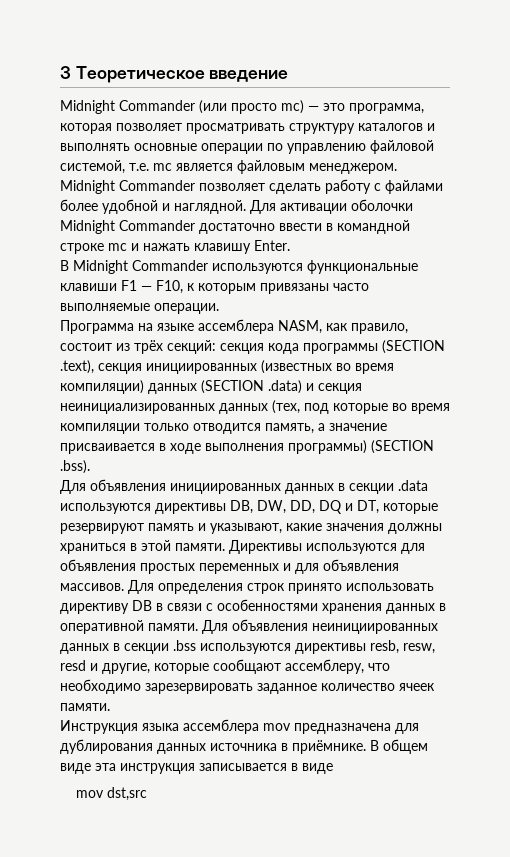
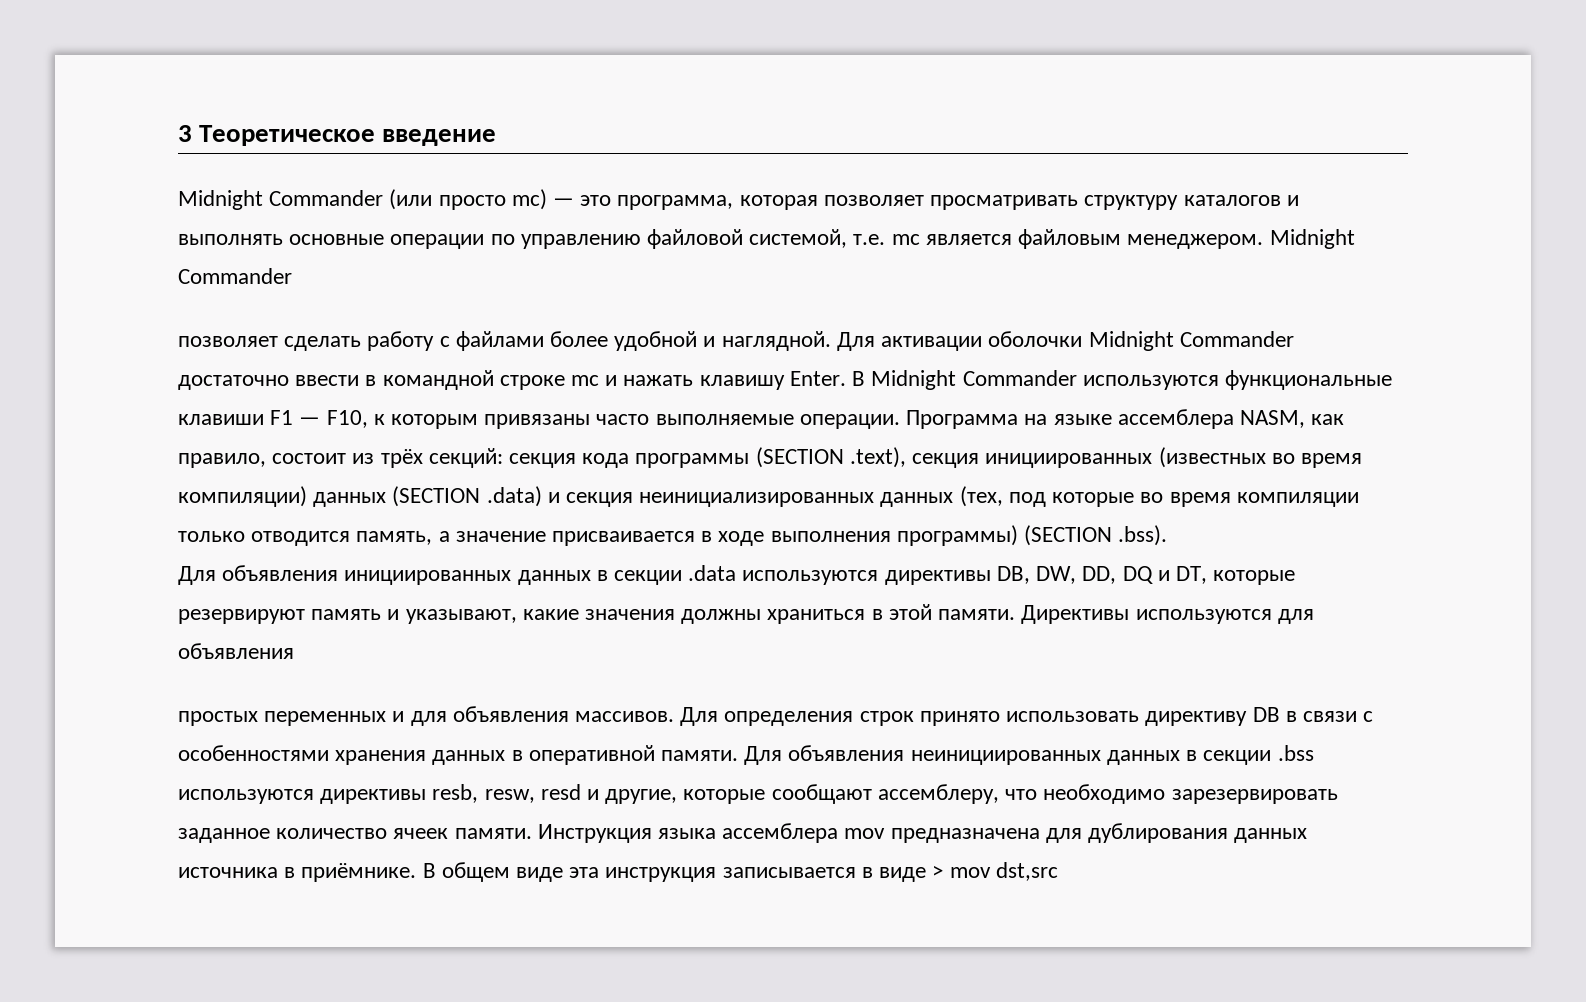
- Midnight Commander (или просто mc) — это программа, которая позволяет просматривать структуру каталогов и выполнять основные операции по управлению файловой системой, т.е. mc является файловым менеджером. Midnight Commander позволяет сделать работу с файлами более удобной и наглядной.
+ Midnight Commander (или просто mc) — это программа, которая позволяет просматривать структуру каталогов и выполнять основные операции по управлению файловой системой, т.е. mc является файловым менеджером. Midnight Commander
+ позволяет сделать работу с файлами более удобной и наглядной.
- Для активации оболочки Midnight Commander достаточно ввести в командной строке mc и нажать клавишу Enter.
- В Midnight Commander используются функциональные клавиши F1 — F10, к которым привязаны часто выполняемые операции.
- Программа на языке ассемблера NASM, как правило, состоит из трёх секций:
+ Для активации оболочки Midnight Commander достаточно ввести в командной строке mc и нажать клавишу Enter. В Midnight Commander используются функциональные клавиши F1 — F10, к которым привязаны часто выполняемые операции. Программа на языке ассемблера NASM, как правило, состоит из трёх секций:
- Директивы используются для объявления простых переменных и для объявления массивов.
+ Директивы используются для объявления
+ простых переменных и для объявления массивов.
- Для объявления неинициированных данных в секции .bss используются директивы resb, resw, resd и другие, которые сообщают ассемблеру, что необходимо зарезервировать заданное количество ячеек памяти.
- Инструкция языка ассемблера mov предназначена для дублирования данных источника в приёмнике.
+ Для объявления неинициированных данных в секции .bss используются директивы resb, resw, resd и другие, которые сообщают ассемблеру, что необходимо зарезервировать заданное количество ячеек памяти. Инструкция языка ассемблера mov предназначена для дублирования данных источника в приёмнике.
- В общем виде эта инструкция записывается в виде
- mov dst,src
+ В общем виде эта инструкция записывается в виде > mov dst,src

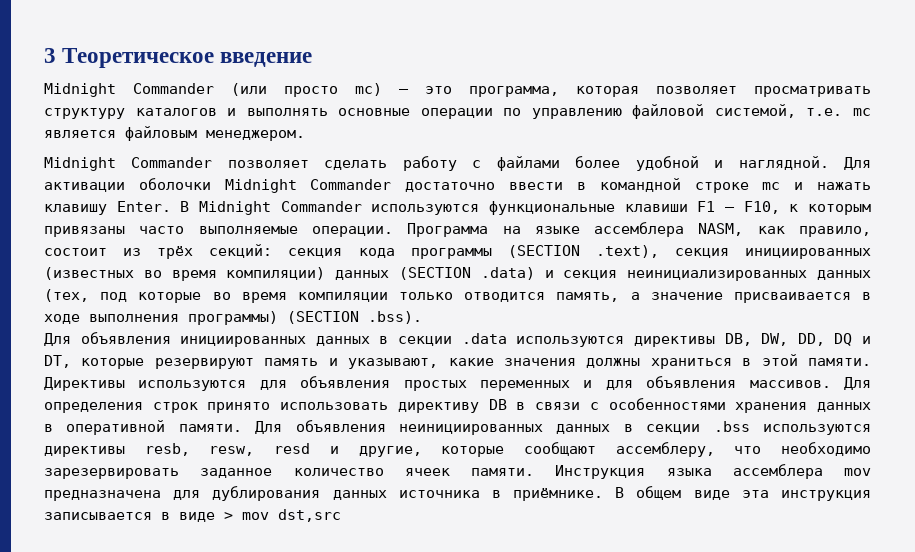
- Midnight Commander (или просто mc) — это программа, которая позволяет просматривать структуру каталогов и выполнять основные операции по управлению файловой системой, т.е. mc является файловым менеджером. Midnight Commander
- позволяет сделать работу с файлами более удобной и наглядной.
+ Midnight Commander (или просто mc) — это программа, которая позволяет просматривать структуру каталогов и выполнять основные операции по управлению файловой системой, т.е. mc является файловым менеджером.
+ Midnight Commander позволяет сделать работу с файлами более удобной и наглядной.
- Директивы используются для объявления
- простых переменных и для объявления массивов.
+ Директивы используются для объявления простых переменных и для объявления массивов.

